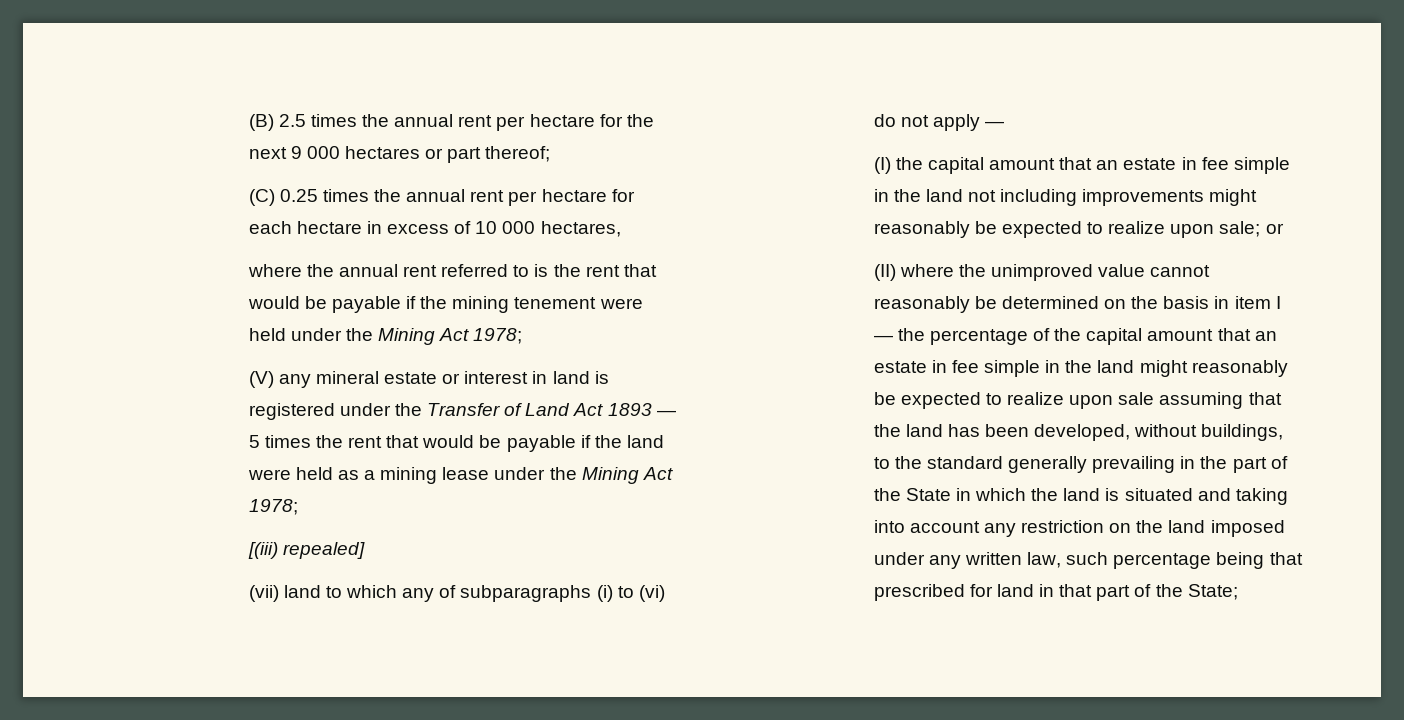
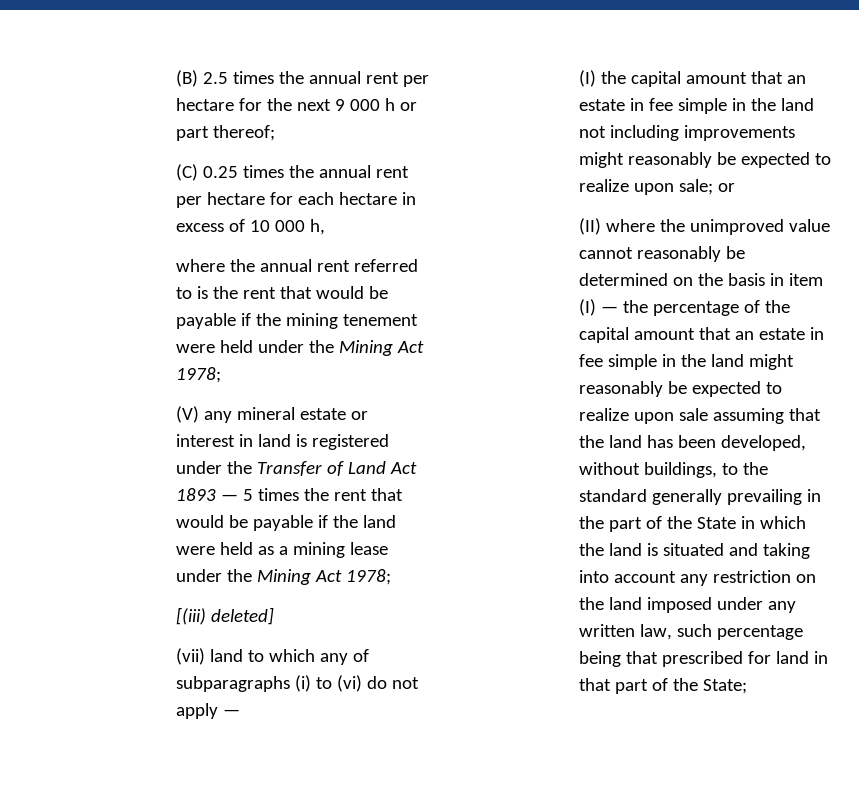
- (B) 2.5 times the annual rent per hectare for the next 9 000 hectares or part thereof;
+ (B) 2.5 times the annual rent per hectare for the next 9 000 h or part thereof;
- (C) 0.25 times the annual rent per hectare for each hectare in excess of 10 000 hectares,
+ (C) 0.25 times the annual rent per hectare for each hectare in excess of 10 000 h,
- [(iii) repealed]
+ [(iii) deleted]
- (II) where the unimproved value cannot reasonably be determined on the basis in item I — the percentage of the capital amount that an estate in fee simple in the land might reasonably be expected to realize upon sale assuming that the land has been developed, without buildings, to the standard generally prevailing in the part of the State in which the land is situated and taking into account any restriction on the land imposed under any written law, such percentage being that prescribed for land in that part of the State;
+ (II) where the unimproved value cannot reasonably be determined on the basis in item (I) — the percentage of the capital amount that an estate in fee simple in the land might reasonably be expected to realize upon sale assuming that the land has been developed, without buildings, to the standard generally prevailing in the part of the State in which the land is situated and taking into account any restriction on the land imposed under any written law, such percentage being that prescribed for land in that part of the State;

